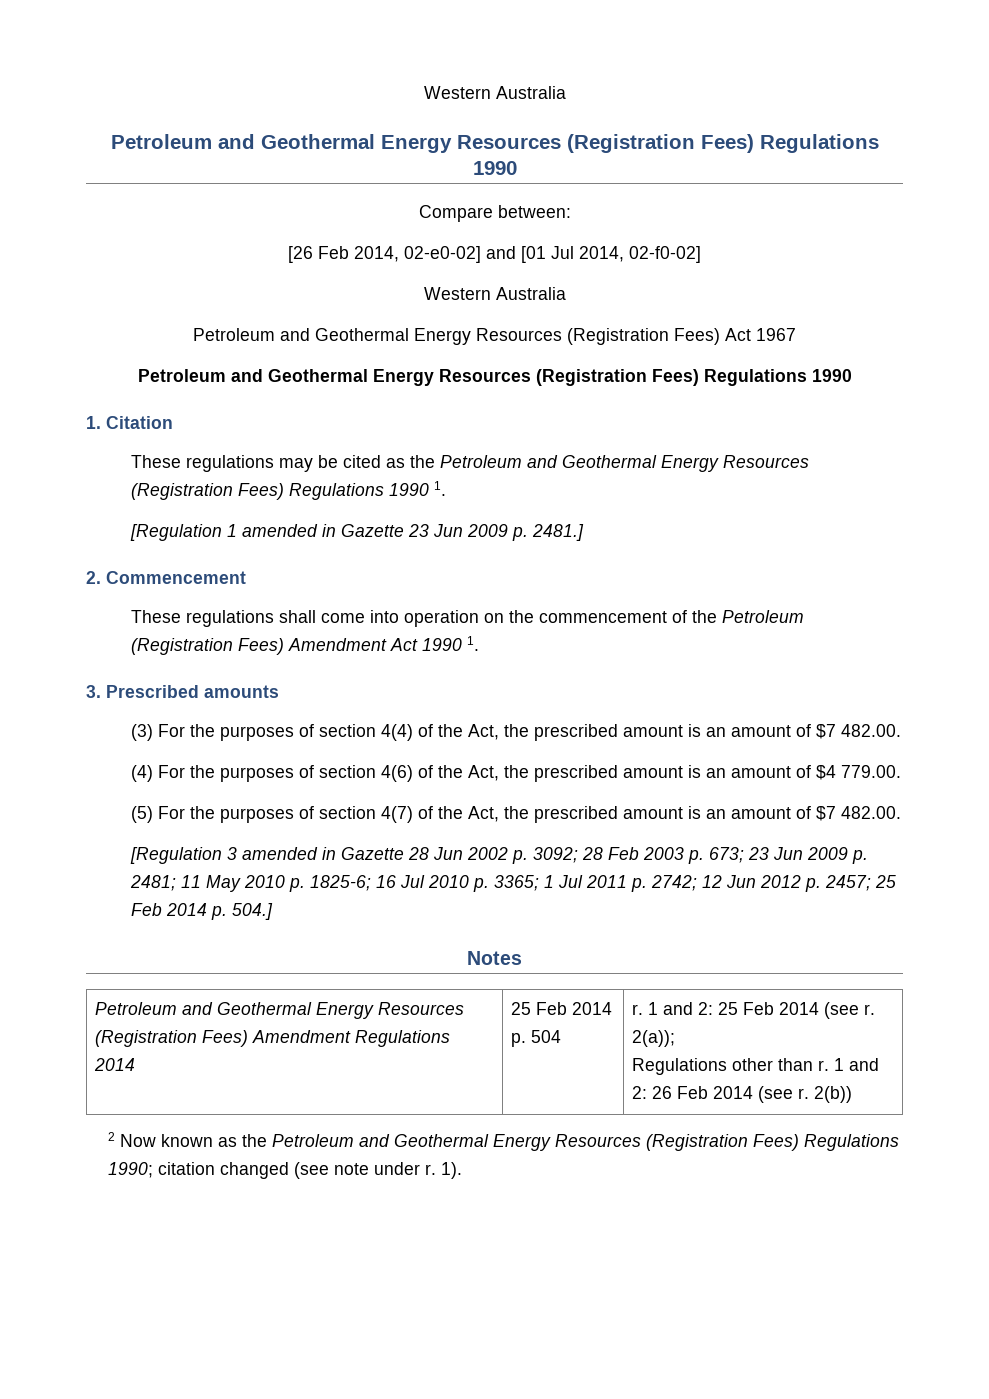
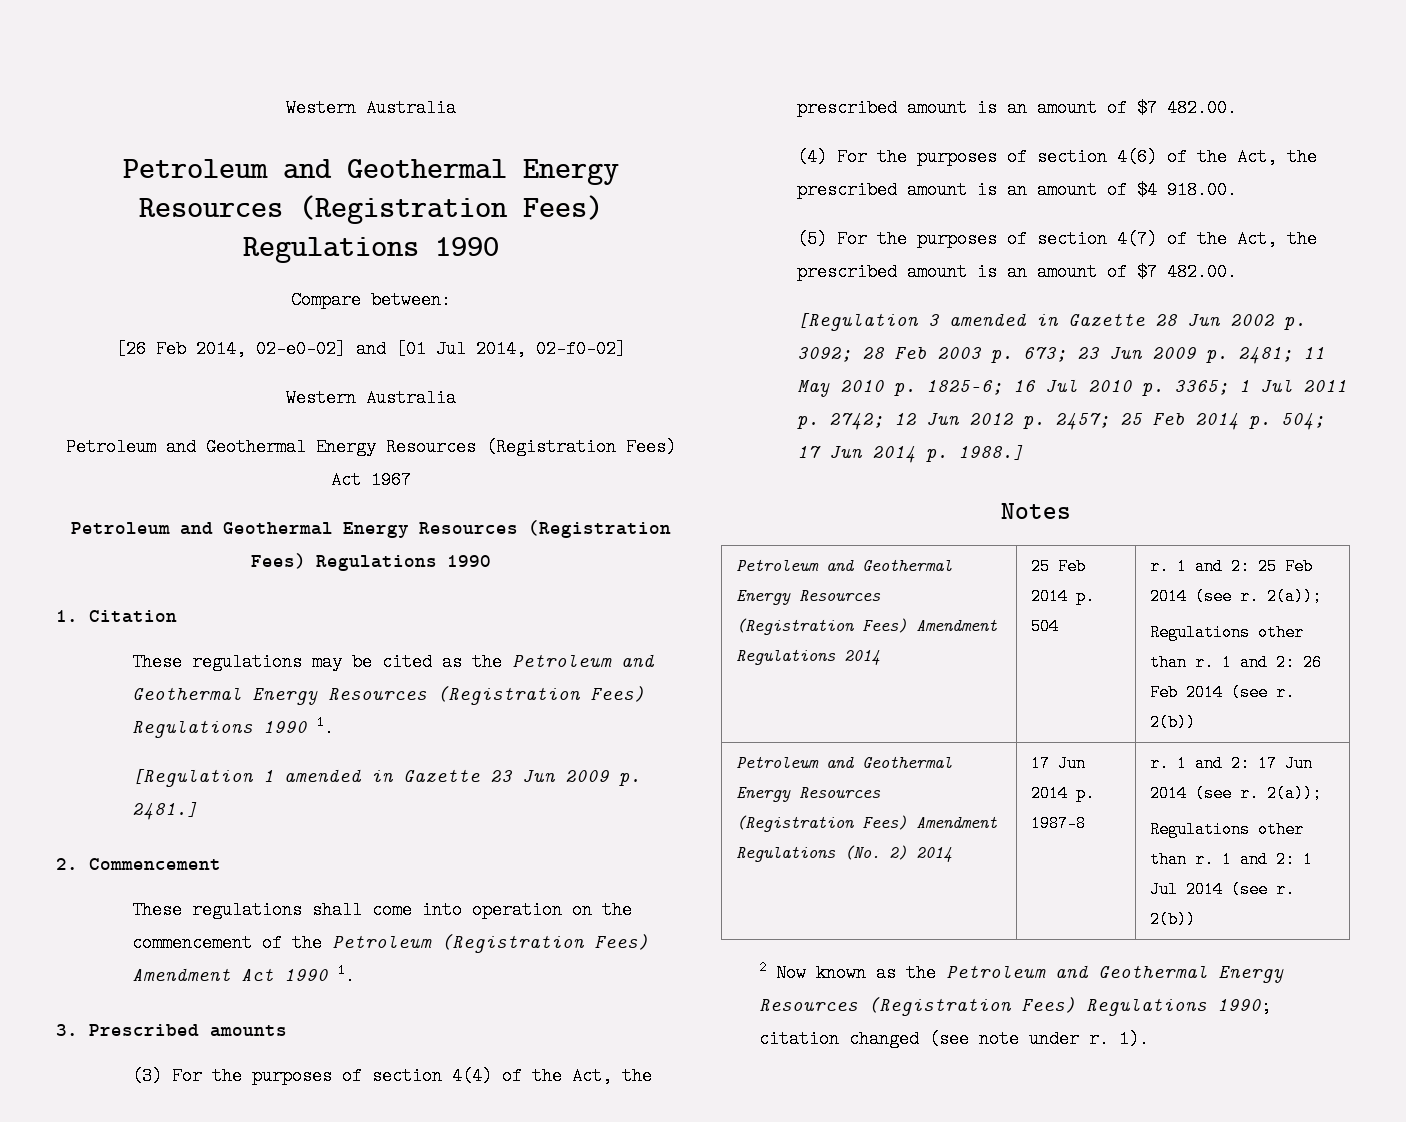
- (4) For the purposes of section 4(6) of the Act, the prescribed amount is an amount of $4 779.00.
+ (4) For the purposes of section 4(6) of the Act, the prescribed amount is an amount of $4 918.00.
- [Regulation 3 amended in Gazette 28 Jun 2002 p. 3092; 28 Feb 2003 p. 673; 23 Jun 2009 p. 2481; 11 May 2010 p. 1825-6; 16 Jul 2010 p. 3365; 1 Jul 2011 p. 2742; 12 Jun 2012 p. 2457; 25 Feb 2014 p. 504.]
+ [Regulation 3 amended in Gazette 28 Jun 2002 p. 3092; 28 Feb 2003 p. 673; 23 Jun 2009 p. 2481; 11 May 2010 p. 1825-6; 16 Jul 2010 p. 3365; 1 Jul 2011 p. 2742; 12 Jun 2012 p. 2457; 25 Feb 2014 p. 504; 17 Jun 2014 p. 1988.]
+ Petroleum and Geothermal Energy Resources (Registration Fees) Amendment Regulations (No. 2) 2014 | 17 Jun 2014 p. 1987-8 | r. 1 and 2: 17 Jun 2014 (see r. 2(a));
+ Regulations other than r. 1 and 2: 1 Jul 2014 (see r. 2(b))

